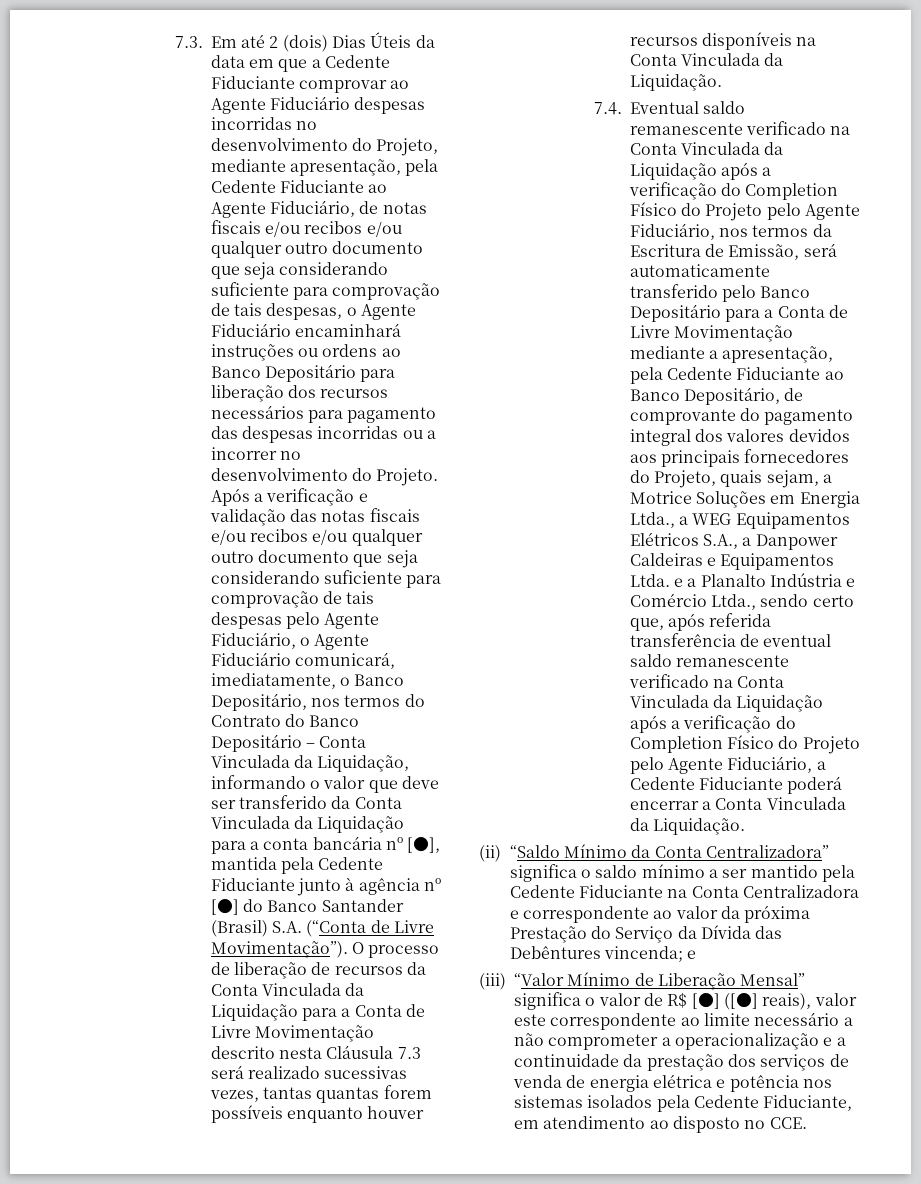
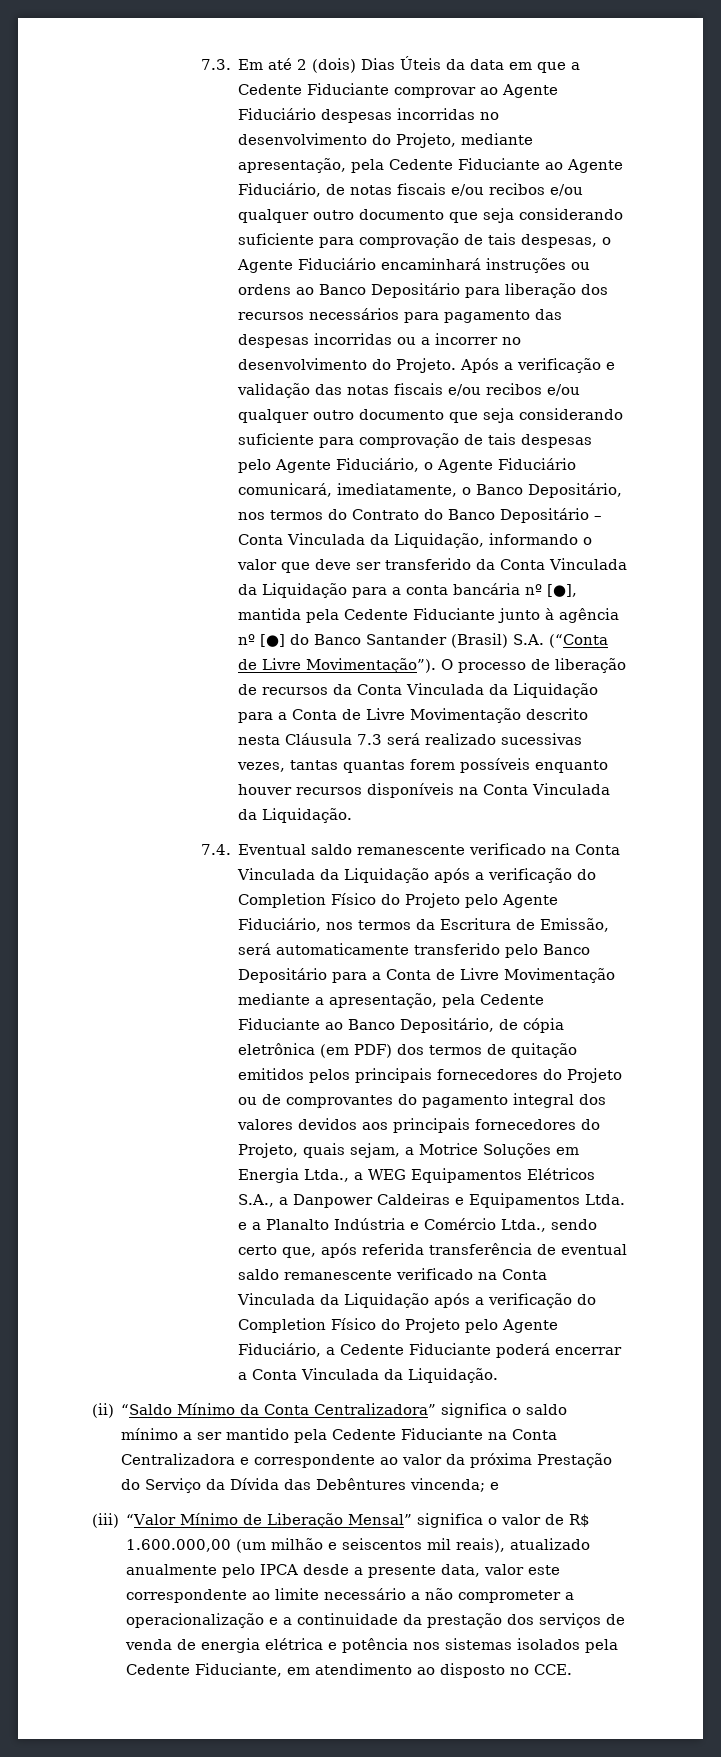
- 7.4. Eventual saldo remanescente verificado na Conta Vinculada da Liquidação após a verificação do Completion Físico do Projeto pelo Agente Fiduciário, nos termos da Escritura de Emissão, será automaticamente transferido pelo Banco Depositário para a Conta de Livre Movimentação mediante a apresentação, pela Cedente Fiduciante ao Banco Depositário, de comprovante do pagamento integral dos valores devidos aos principais fornecedores do Projeto, quais sejam, a Motrice Soluções em Energia Ltda., a WEG Equipamentos Elétricos S.A., a Danpower Caldeiras e Equipamentos Ltda. e a Planalto Indústria e Comércio Ltda., sendo certo que, após referida transferência de eventual saldo remanescente verificado na Conta Vinculada da Liquidação após a verificação do Completion Físico do Projeto pelo Agente Fiduciário, a Cedente Fiduciante poderá encerrar a Conta Vinculada da Liquidação.
+ 7.4. Eventual saldo remanescente verificado na Conta Vinculada da Liquidação após a verificação do Completion Físico do Projeto pelo Agente Fiduciário, nos termos da Escritura de Emissão, será automaticamente transferido pelo Banco Depositário para a Conta de Livre Movimentação mediante a apresentação, pela Cedente Fiduciante ao Banco Depositário, de cópia eletrônica (em PDF) dos termos de quitação emitidos pelos principais fornecedores do Projeto ou de comprovantes do pagamento integral dos valores devidos aos principais fornecedores do Projeto, quais sejam, a Motrice Soluções em Energia Ltda., a WEG Equipamentos Elétricos S.A., a Danpower Caldeiras e Equipamentos Ltda. e a Planalto Indústria e Comércio Ltda., sendo certo que, após referida transferência de eventual saldo remanescente verificado na Conta Vinculada da Liquidação após a verificação do Completion Físico do Projeto pelo Agente Fiduciário, a Cedente Fiduciante poderá encerrar a Conta Vinculada da Liquidação.
- (iii) “Valor Mínimo de Liberação Mensal” significa o valor de R$ [●] ([●] reais), valor este correspondente ao limite necessário a não comprometer a operacionalização e a continuidade da prestação dos serviços de venda de energia elétrica e potência nos sistemas isolados pela Cedente Fiduciante, em atendimento ao disposto no CCE.
+ (iii) “Valor Mínimo de Liberação Mensal” significa o valor de R$ 1.600.000,00 (um milhão e seiscentos mil reais), atualizado anualmente pelo IPCA desde a presente data, valor este correspondente ao limite necessário a não comprometer a operacionalização e a continuidade da prestação dos serviços de venda de energia elétrica e potência nos sistemas isolados pela Cedente Fiduciante, em atendimento ao disposto no CCE.

